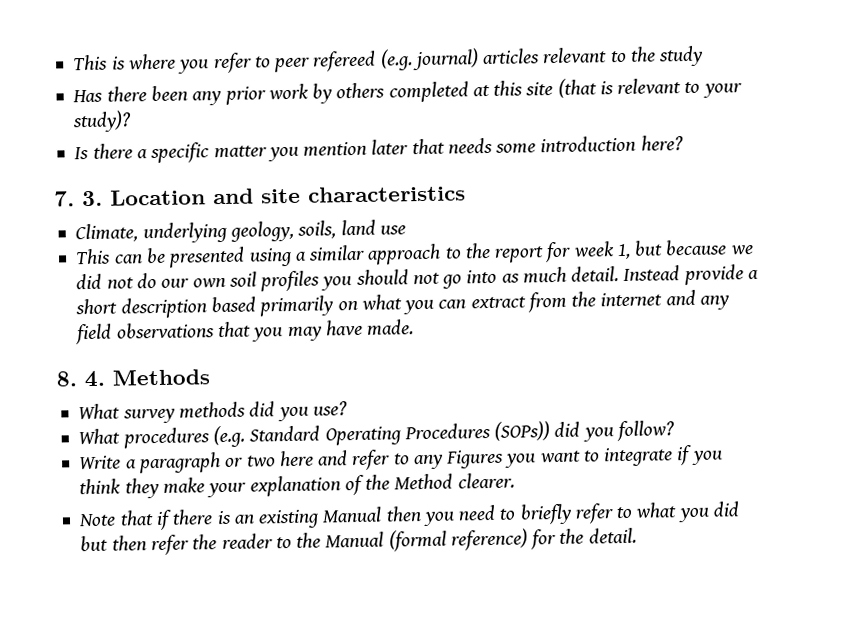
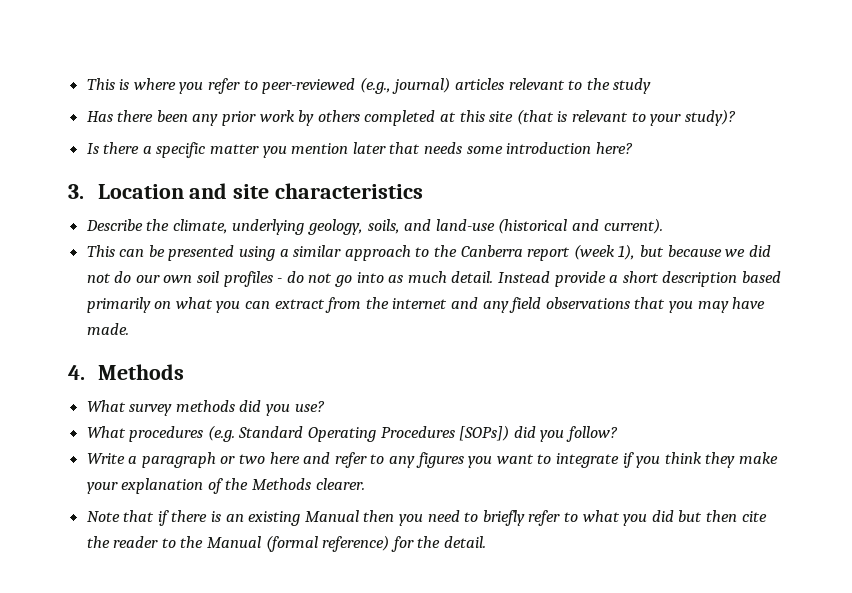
- This is where you refer to peer refereed (e.g. journal) articles relevant to the study
+ This is where you refer to peer-reviewed (e.g., journal) articles relevant to the study
- 7. 3. Location and site characteristics
+ 3. Location and site characteristics
- Climate, underlying geology, soils, land use
+ Describe the climate, underlying geology, soils, and land-use (historical and current).
- This can be presented using a similar approach to the report for week 1, but because we did not do our own soil profiles you should not go into as much detail.
+ This can be presented using a similar approach to the Canberra report (week 1), but because we did not do our own soil profiles - do not go into as much detail.
- 8. 4. Methods
+ 4. Methods
- What procedures (e.g. Standard Operating Procedures (SOPs)) did you follow?
+ What procedures (e.g. Standard Operating Procedures [SOPs]) did you follow?
- Write a paragraph or two here and refer to any Figures you want to integrate if you think they make your explanation of the Method clearer.
+ Write a paragraph or two here and refer to any figures you want to integrate if you think they make your explanation of the Methods clearer.
- Note that if there is an existing Manual then you need to briefly refer to what you did but then refer the reader to the Manual (formal reference) for the detail.
+ Note that if there is an existing Manual then you need to briefly refer to what you did but then cite the reader to the Manual (formal reference) for the detail.

